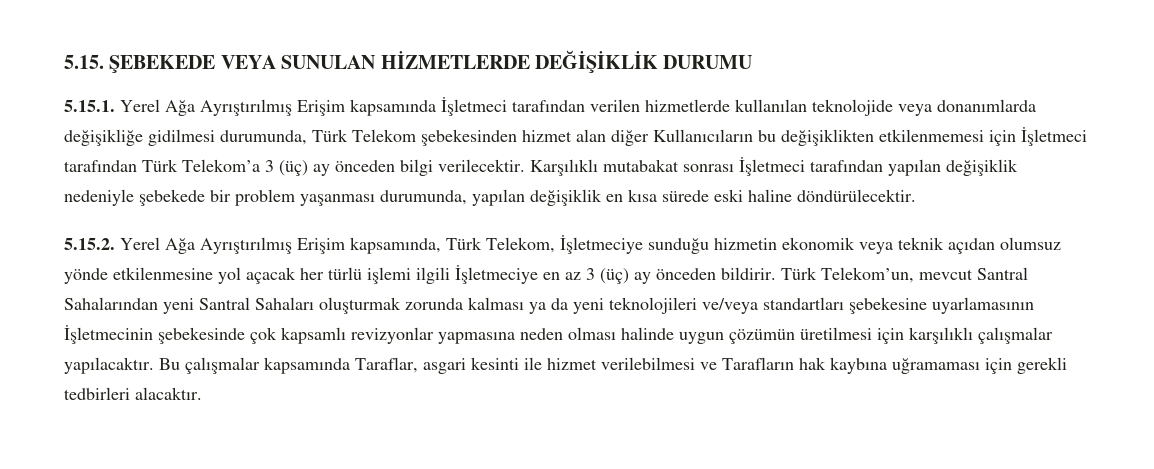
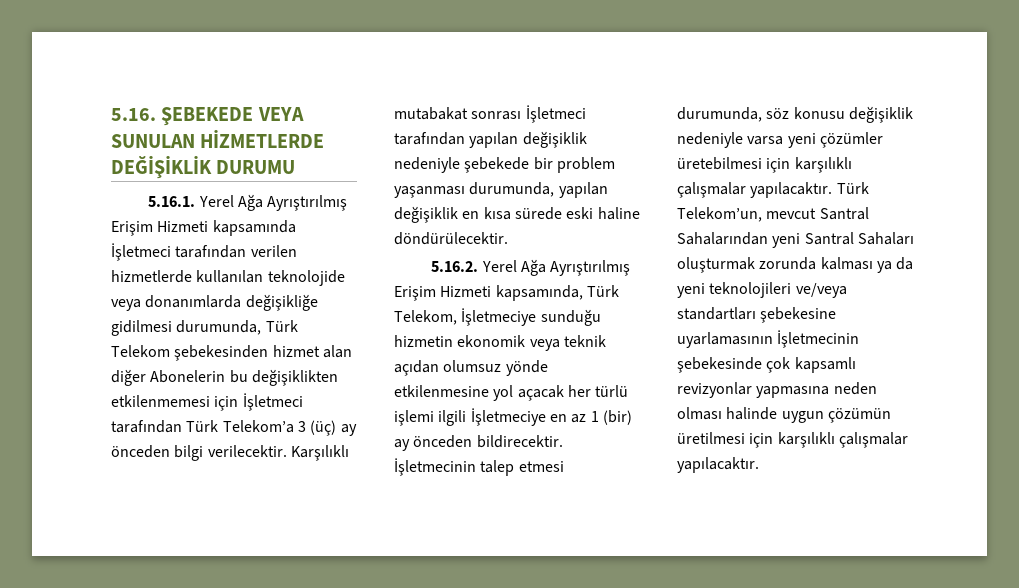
- 5.15. ŞEBEKEDE VEYA SUNULAN HİZMETLERDE DEĞİŞİKLİK DURUMU
+ 5.16. ŞEBEKEDE VEYA SUNULAN HİZMETLERDE DEĞİŞİKLİK DURUMU
- 5.15.1. Yerel Ağa Ayrıştırılmış Erişim kapsamında İşletmeci tarafından verilen hizmetlerde kullanılan teknolojide veya donanımlarda değişikliğe gidilmesi durumunda, Türk Telekom şebekesinden hizmet alan diğer Kullanıcıların bu değişiklikten etkilenmemesi için İşletmeci tarafından Türk Telekom’a 3 (üç) ay önceden bilgi verilecektir.
+ 5.16.1. Yerel Ağa Ayrıştırılmış Erişim Hizmeti kapsamında İşletmeci tarafından verilen hizmetlerde kullanılan teknolojide veya donanımlarda değişikliğe gidilmesi durumunda, Türk Telekom şebekesinden hizmet alan diğer Abonelerin bu değişiklikten etkilenmemesi için İşletmeci tarafından Türk Telekom’a 3 (üç) ay önceden bilgi verilecektir.
- 5.15.2. Yerel Ağa Ayrıştırılmış Erişim kapsamında, Türk Telekom, İşletmeciye sunduğu hizmetin ekonomik veya teknik açıdan olumsuz yönde etkilenmesine yol açacak her türlü işlemi ilgili İşletmeciye en az 3 (üç) ay önceden bildirir.
+ 5.16.2. Yerel Ağa Ayrıştırılmış Erişim Hizmeti kapsamında, Türk Telekom, İşletmeciye sunduğu hizmetin ekonomik veya teknik açıdan olumsuz yönde etkilenmesine yol açacak her türlü işlemi ilgili İşletmeciye en az 1 (bir) ay önceden bildirecektir. İşletmecinin talep etmesi durumunda, söz konusu değişiklik nedeniyle varsa yeni çözümler üretebilmesi için karşılıklı çalışmalar yapılacaktır.
- Bu çalışmalar kapsamında Taraflar, asgari kesinti ile hizmet verilebilmesi ve Tarafların hak kaybına uğramaması için gerekli tedbirleri alacaktır.

